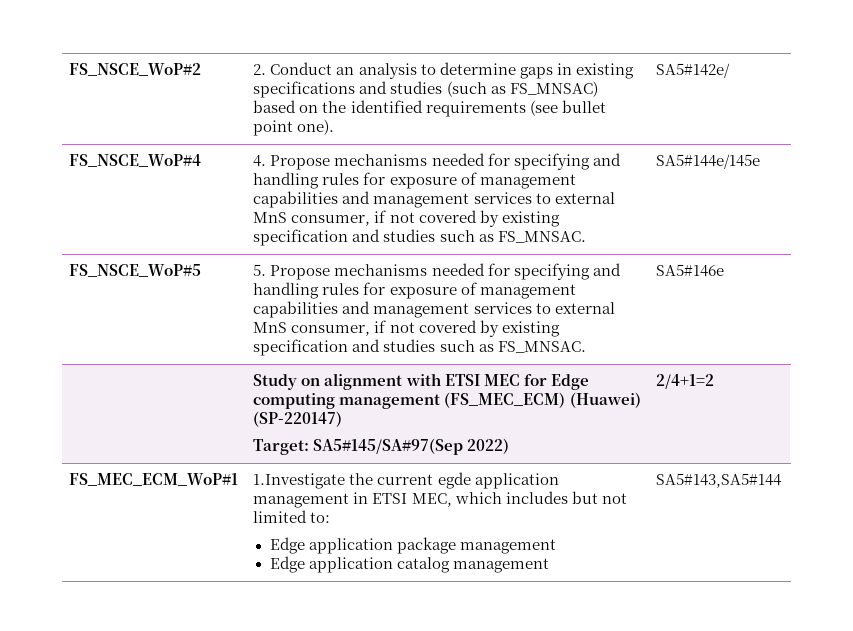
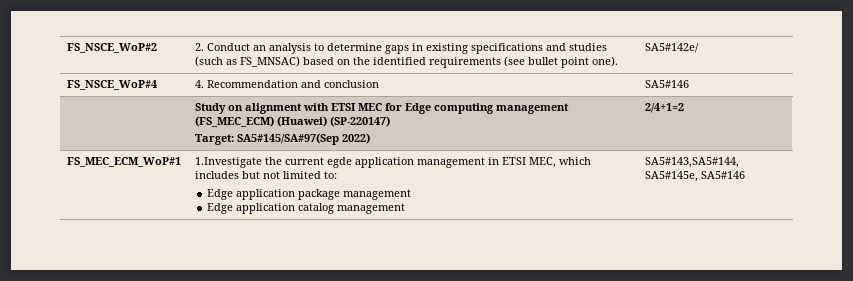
- FS_NSCE_WoP#4 | 4. Propose mechanisms needed for specifying and handling rules for exposure of management capabilities and management services to external MnS consumer, if not covered by existing specification and studies such as FS_MNSAC. | SA5#144e/145e
- FS_NSCE_WoP#5 | 5. Propose mechanisms needed for specifying and handling rules for exposure of management capabilities and management services to external MnS consumer, if not covered by existing specification and studies such as FS_MNSAC. | SA5#146e
+ FS_NSCE_WoP#4 | 4. Recommendation and conclusion | SA5#146
  FS_MEC_ECM_WoP#1 | 1.Investigate the current egde application management in ETSI MEC, which includes but not limited to:
  Edge application package management
- Edge application catalog management | SA5#143,SA5#144
+ Edge application catalog management | SA5#143,SA5#144, SA5#145e, SA5#146

